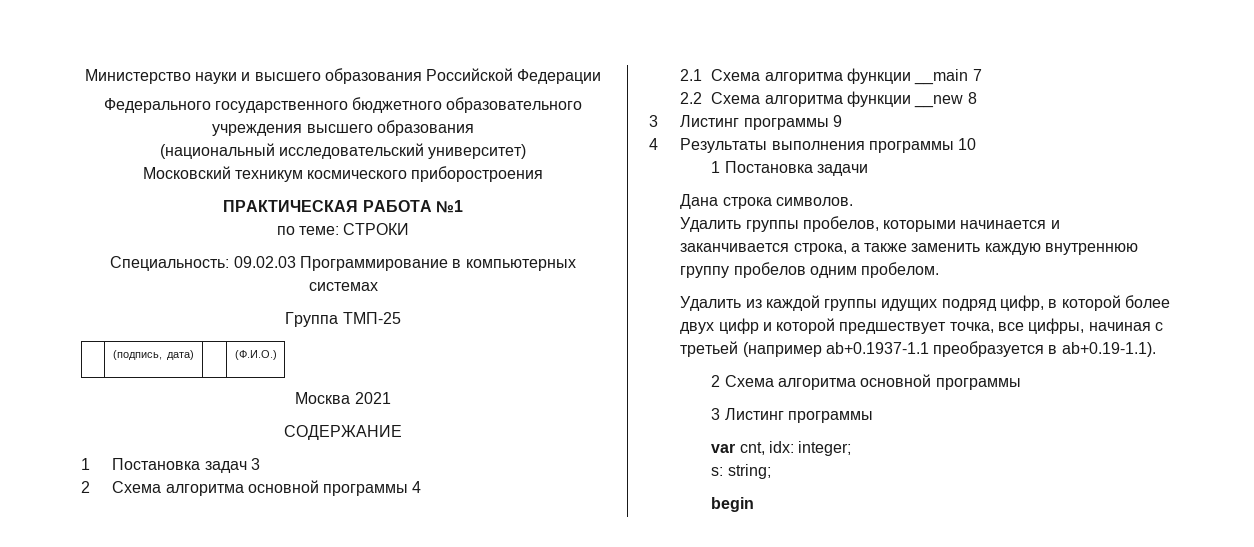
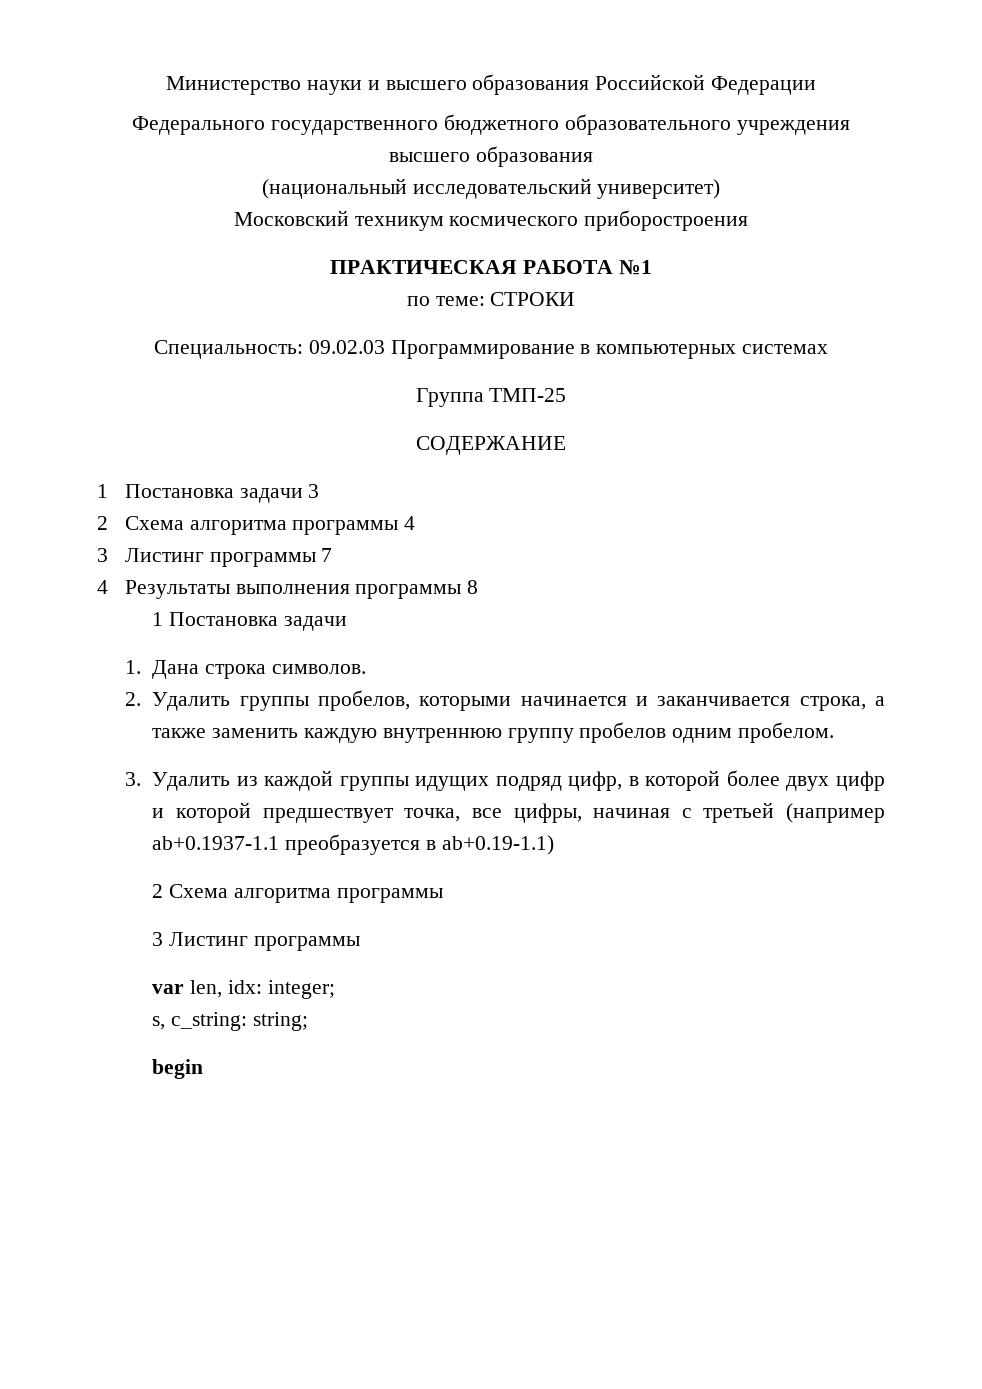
- | (подпись, дата) | | (Ф.И.О.)
- Москва 2021
- 1 Постановка задач 3
+ 1 Постановка задачи 3
- 2 Схема алгоритма основной программы 4
+ 2 Схема алгоритма программы 4
- 2.1 Схема алгоритма функции __main 7
- 2.2 Схема алгоритма функции __new 8
- 3 Листинг программы 9
+ 3 Листинг программы 7
- 4 Результаты выполнения программы 10
+ 4 Результаты выполнения программы 8
- Дана строка символов.
+ 1. Дана строка символов.
- Удалить группы пробелов, которыми начинается и заканчивается строка, а также заменить каждую внутреннюю группу пробелов одним пробелом.
+ 2. Удалить группы пробелов, которыми начинается и заканчивается строка, а также заменить каждую внутреннюю группу пробелов одним пробелом.
- Удалить из каждой группы идущих подряд цифр, в которой более двух цифр и которой предшествует точка, все цифры, начиная с третьей (например ab+0.1937-1.1 преобразуется в ab+0.19-1.1).
- 2 Схема алгоритма основной программы
+ 3. Удалить из каждой группы идущих подряд цифр, в которой более двух цифр и которой предшествует точка, все цифры, начиная с третьей (например ab+0.1937-1.1 преобразуется в ab+0.19-1.1)
+ 2 Схема алгоритма программы
- var cnt, idx: integer;
+ var len, idx: integer;
- s: string;
+ s, c_string: string;

